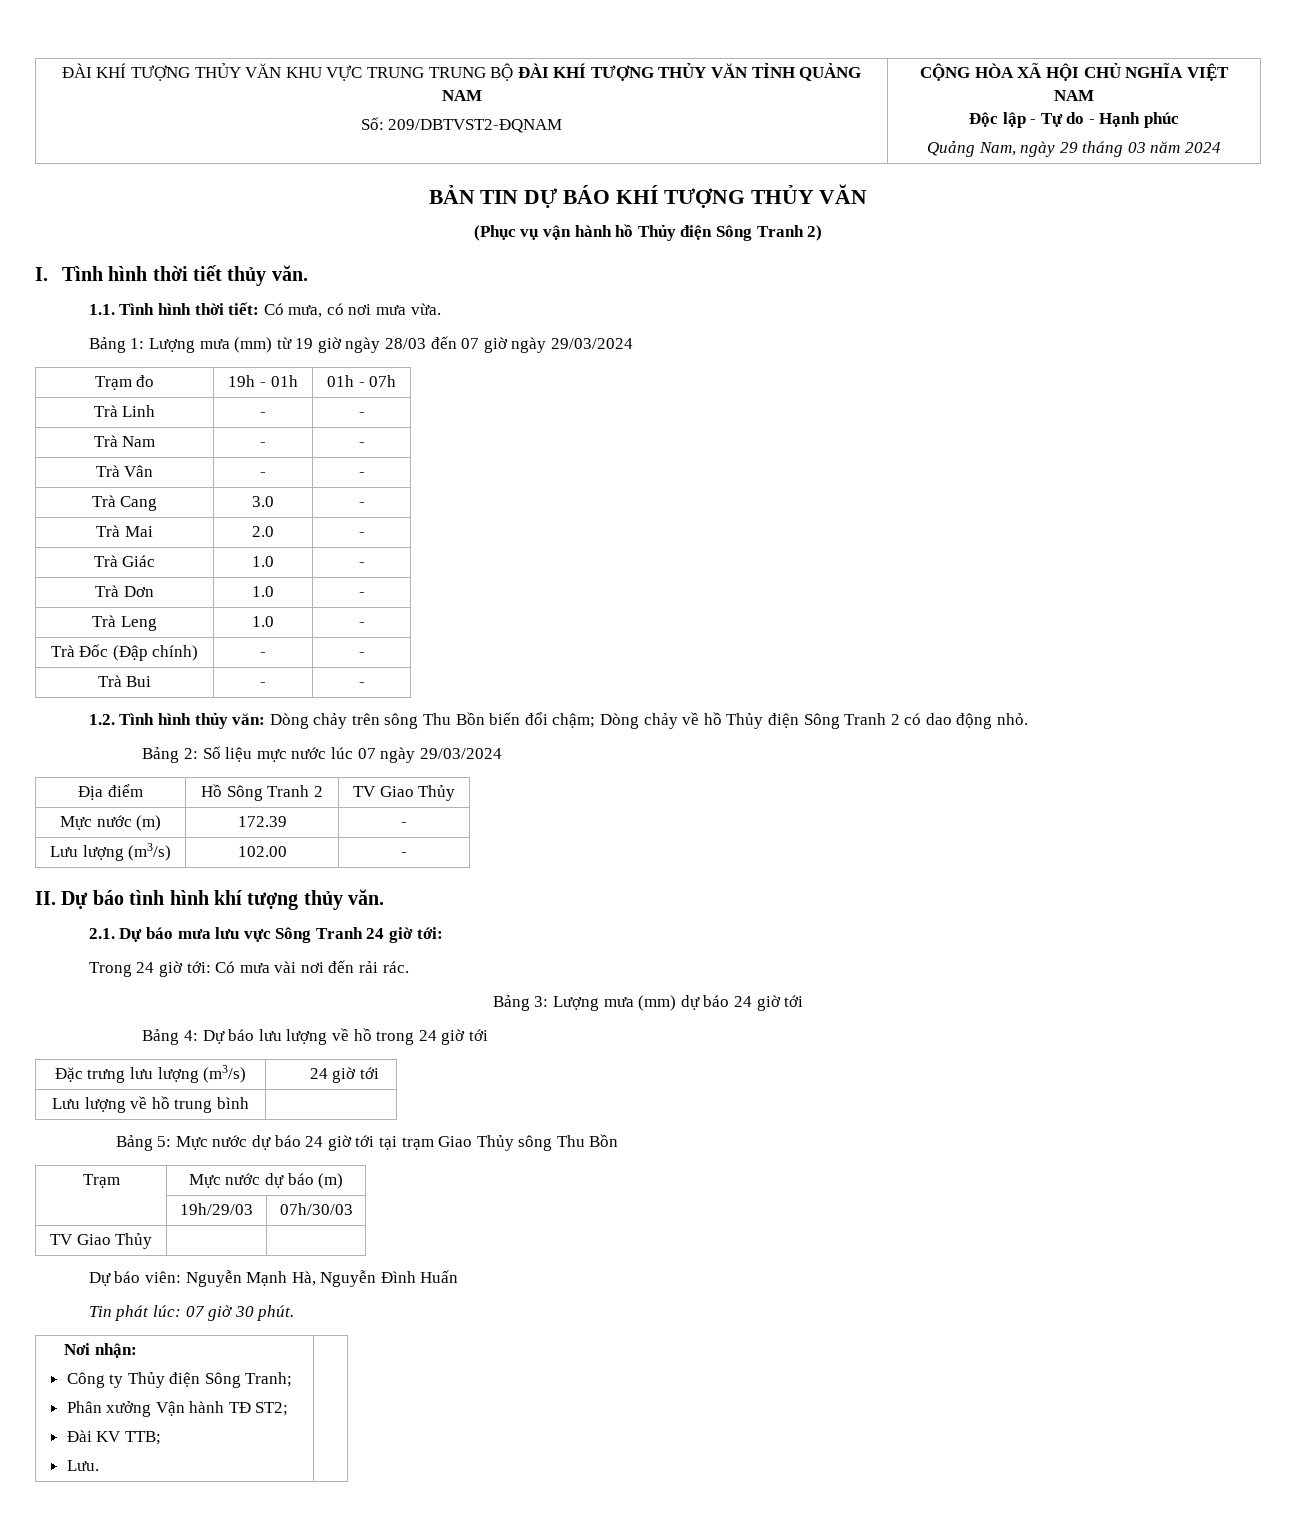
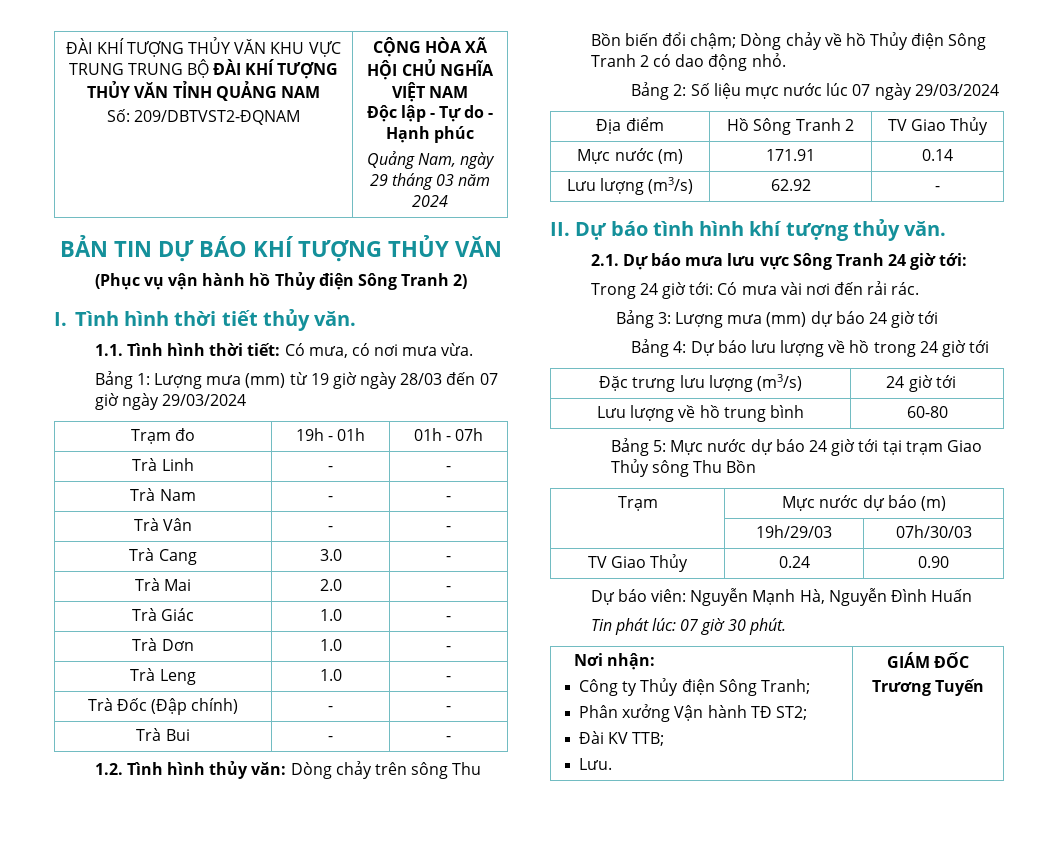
- Mực nước (m) | 172.39 | -
+ Mực nước (m) | 171.91 | 0.14
- Lưu lượng (m3/s) | 102.00 | -
+ Lưu lượng (m3/s) | 62.92 | -
- Lưu lượng về hồ trung bình |
+ Lưu lượng về hồ trung bình | 60-80
- TV Giao Thủy | |
+ TV Giao Thủy | 0.24 | 0.90
  Nơi nhận:
  Công ty Thủy điện Sông Tranh;
  Phân xưởng Vận hành TĐ ST2;
  Đài KV TTB;
- Lưu. |
+ Lưu. | GIÁM ĐỐC
+ Trương Tuyến

